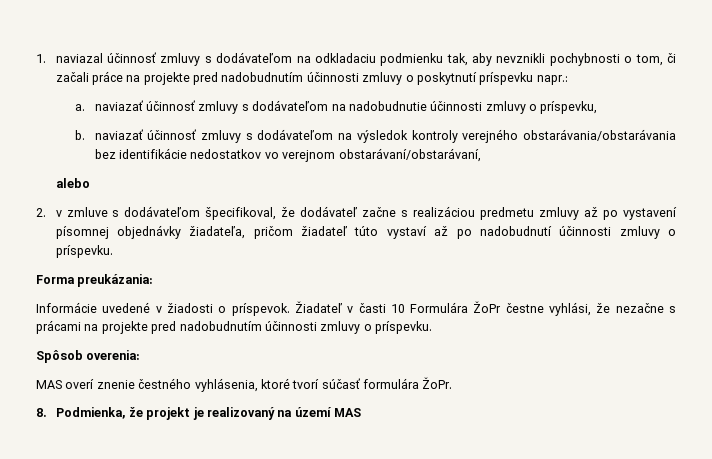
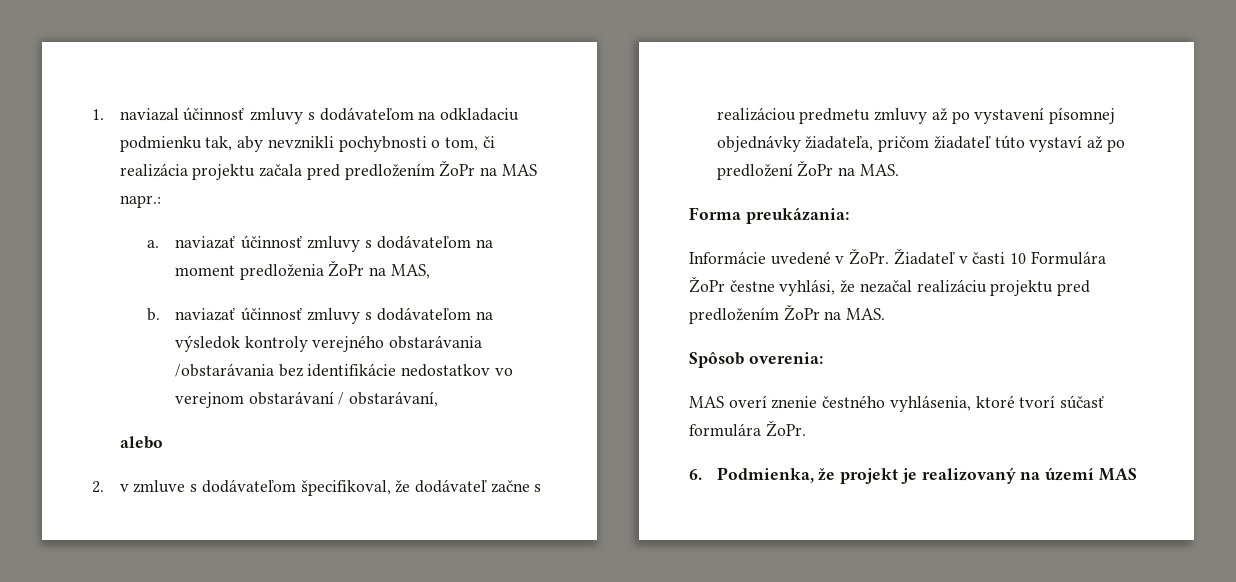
- 1. naviazal účinnosť zmluvy s dodávateľom na odkladaciu podmienku tak, aby nevznikli pochybnosti o tom, či začali práce na projekte pred nadobudnutím účinnosti zmluvy o poskytnutí príspevku napr.:
+ 1. naviazal účinnosť zmluvy s dodávateľom na odkladaciu podmienku tak, aby nevznikli pochybnosti o tom, či realizácia projektu začala pred predložením ŽoPr na MAS napr.:
- a. naviazať účinnosť zmluvy s dodávateľom na nadobudnutie účinnosti zmluvy o príspevku,
+ a. naviazať účinnosť zmluvy s dodávateľom na moment predloženia ŽoPr na MAS,
- b. naviazať účinnosť zmluvy s dodávateľom na výsledok kontroly verejného obstarávania/obstarávania bez identifikácie nedostatkov vo verejnom obstarávaní/obstarávaní,
+ b. naviazať účinnosť zmluvy s dodávateľom na výsledok kontroly verejného obstarávania /obstarávania bez identifikácie nedostatkov vo verejnom obstarávaní / obstarávaní,
- 2. v zmluve s dodávateľom špecifikoval, že dodávateľ začne s realizáciou predmetu zmluvy až po vystavení písomnej objednávky žiadateľa, pričom žiadateľ túto vystaví až po nadobudnutí účinnosti zmluvy o príspevku.
+ 2. v zmluve s dodávateľom špecifikoval, že dodávateľ začne s realizáciou predmetu zmluvy až po vystavení písomnej objednávky žiadateľa, pričom žiadateľ túto vystaví až po predložení ŽoPr na MAS.
- Informácie uvedené v žiadosti o príspevok.
+ Informácie uvedené v ŽoPr.
- Žiadateľ v časti 10 Formulára ŽoPr čestne vyhlási, že nezačne s prácami na projekte pred nadobudnutím účinnosti zmluvy o príspevku.
+ Žiadateľ v časti 10 Formulára ŽoPr čestne vyhlási, že nezačal realizáciu projektu pred predložením ŽoPr na MAS.
- 8. Podmienka, že projekt je realizovaný na území MAS
+ 6. Podmienka, že projekt je realizovaný na území MAS

